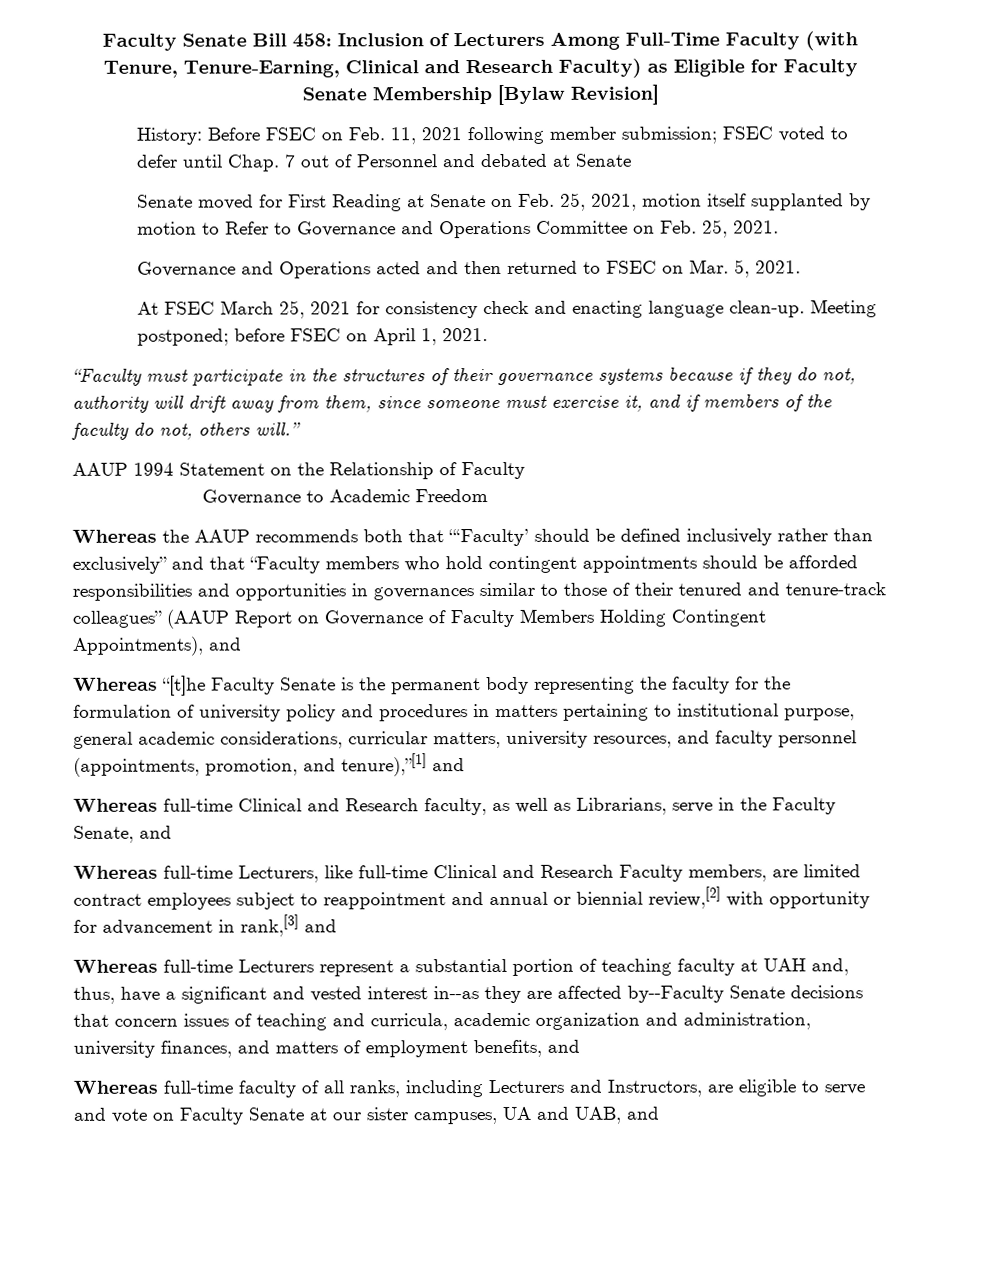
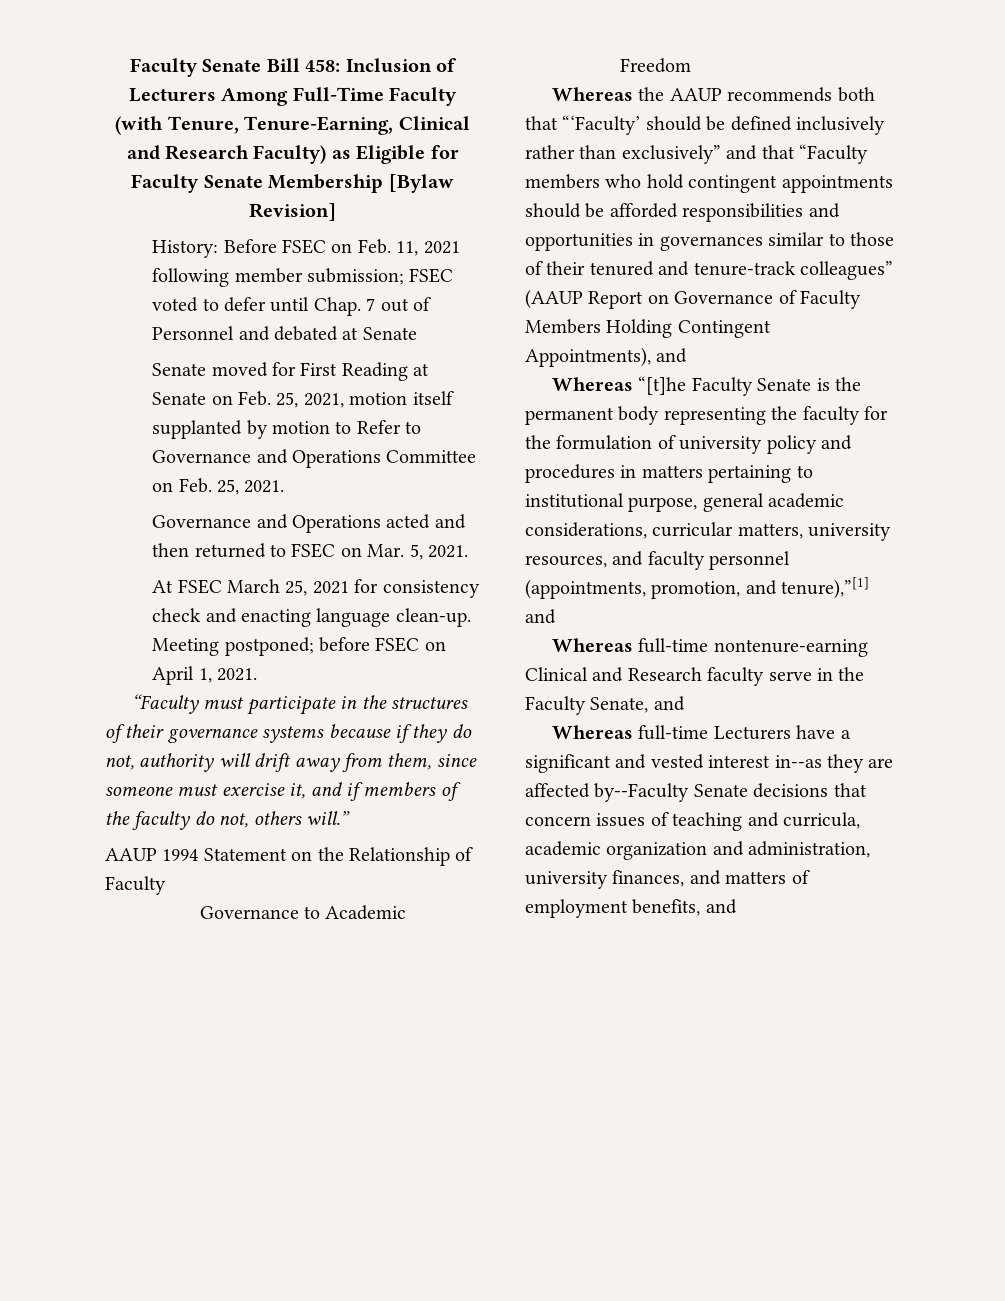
- Whereas full-time Clinical and Research faculty, as well as Librarians, serve in the Faculty Senate, and
+ Whereas full-time nontenure-earning Clinical and Research faculty serve in the Faculty Senate, and
- Whereas full-time Lecturers, like full-time Clinical and Research Faculty members, are limited contract employees subject to reappointment and annual or biennial review,[2] with opportunity for advancement in rank,[3] and
- Whereas full-time Lecturers represent a substantial portion of teaching faculty at UAH and, thus, have a significant and vested interest in--as they are affected by--Faculty Senate decisions that concern issues of teaching and curricula, academic organization and administration, university finances, and matters of employment benefits, and
+ Whereas full-time Lecturers have a significant and vested interest in--as they are affected by--Faculty Senate decisions that concern issues of teaching and curricula, academic organization and administration, university finances, and matters of employment benefits, and
- Whereas full-time faculty of all ranks, including Lecturers and Instructors, are eligible to serve and vote on Faculty Senate at our sister campuses, UA and UAB, and

